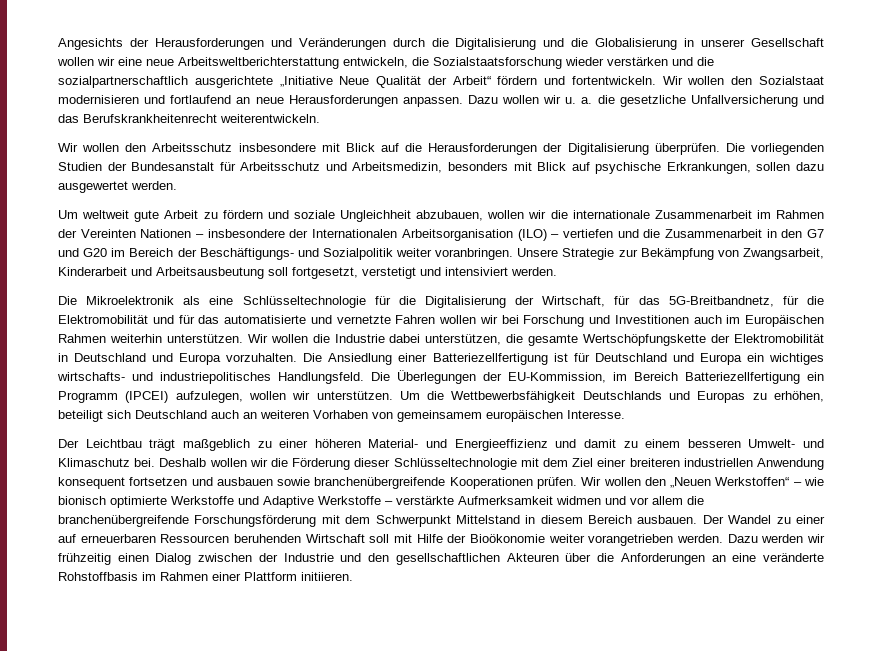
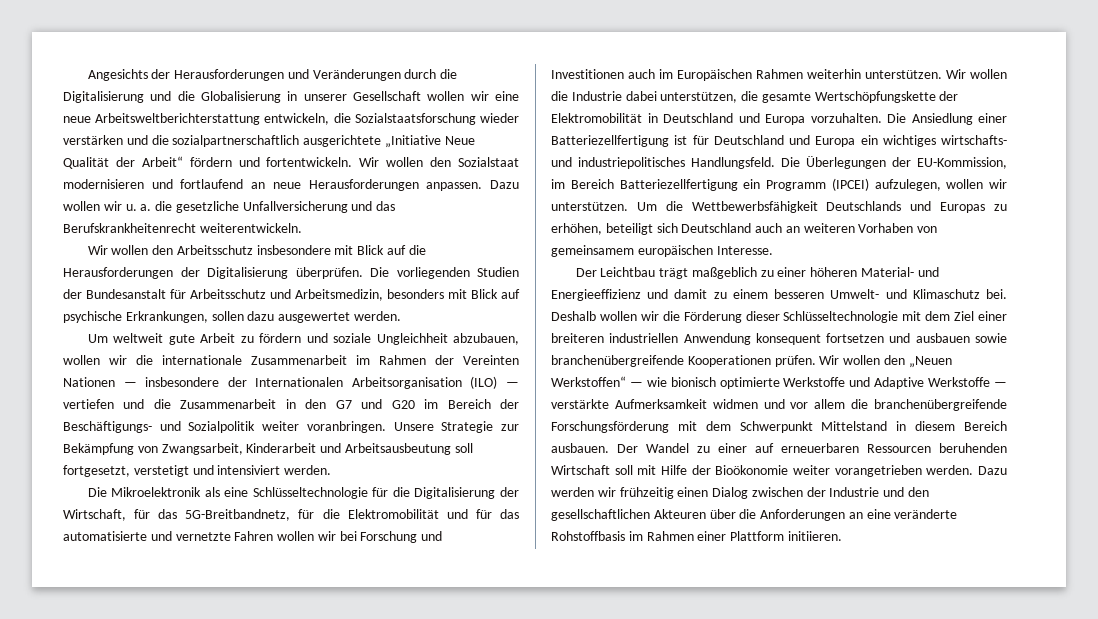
- Um weltweit gute Arbeit zu fördern und soziale Ungleichheit abzubauen, wollen wir die internationale Zusammenarbeit im Rahmen der Vereinten Nationen – insbesondere der Internationalen Arbeitsorganisation (ILO) – vertiefen und die Zusammenarbeit in den G7 und G20 im Bereich der Beschäftigungs- und Sozialpolitik weiter voranbringen.
+ Um weltweit gute Arbeit zu fördern und soziale Ungleichheit abzubauen, wollen wir die internationale Zusammenarbeit im Rahmen der Vereinten Nationen — insbesondere der Internationalen Arbeitsorganisation (ILO) — vertiefen und die Zusammenarbeit in den G7 und G20 im Bereich der Beschäftigungs- und Sozialpolitik weiter voranbringen.
- Wir wollen den „Neuen Werkstoffen“ – wie bionisch optimierte Werkstoffe und Adaptive Werkstoffe – verstärkte Aufmerksamkeit widmen und vor allem die branchenübergreifende Forschungsförderung mit dem Schwerpunkt Mittelstand in diesem Bereich ausbauen.
+ Wir wollen den „Neuen Werkstoffen“ — wie bionisch optimierte Werkstoffe und Adaptive Werkstoffe — verstärkte Aufmerksamkeit widmen und vor allem die branchenübergreifende Forschungsförderung mit dem Schwerpunkt Mittelstand in diesem Bereich ausbauen.

